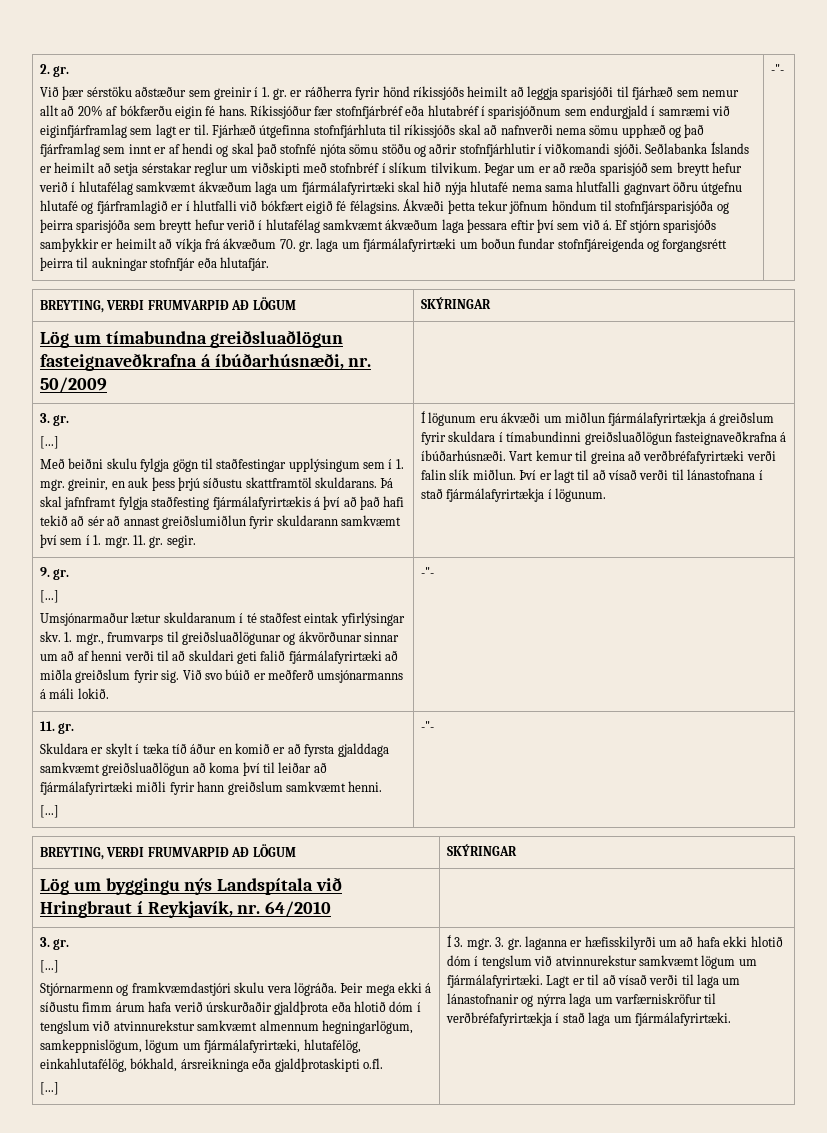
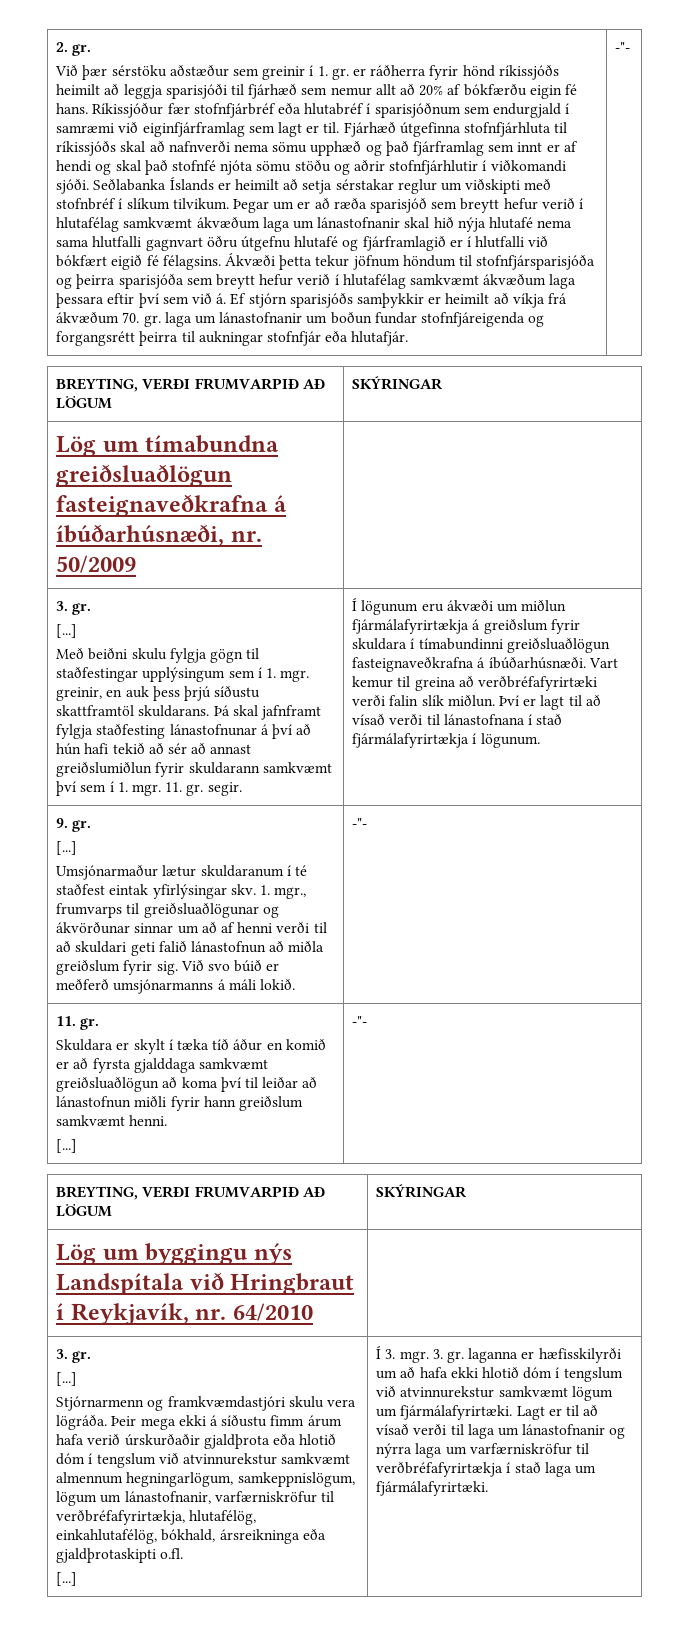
- Þegar um er að ræða sparisjóð sem breytt hefur verið í hlutafélag samkvæmt ákvæðum laga um fjármálafyrirtæki skal hið nýja hlutafé nema sama hlutfalli gagnvart öðru útgefnu hlutafé og fjárframlagið er í hlutfalli við bókfært eigið fé félagsins.
+ Þegar um er að ræða sparisjóð sem breytt hefur verið í hlutafélag samkvæmt ákvæðum laga um lánastofnanir skal hið nýja hlutafé nema sama hlutfalli gagnvart öðru útgefnu hlutafé og fjárframlagið er í hlutfalli við bókfært eigið fé félagsins.
- Ef stjórn sparisjóðs samþykkir er heimilt að víkja frá ákvæðum 70. gr. laga um fjármálafyrirtæki um boðun fundar stofnfjáreigenda og forgangsrétt þeirra til aukningar stofnfjár eða hlutafjár.
+ Ef stjórn sparisjóðs samþykkir er heimilt að víkja frá ákvæðum 70. gr. laga um lánastofnanir um boðun fundar stofnfjáreigenda og forgangsrétt þeirra til aukningar stofnfjár eða hlutafjár.
- Þá skal jafnframt fylgja staðfesting fjármálafyrirtækis á því að það hafi tekið að sér að annast greiðslumiðlun fyrir skuldarann samkvæmt því sem í 1. mgr.
+ Þá skal jafnframt fylgja staðfesting lánastofnunar á því að hún hafi tekið að sér að annast greiðslumiðlun fyrir skuldarann samkvæmt því sem í 1. mgr.
- 1. mgr., frumvarps til greiðsluaðlögunar og ákvörðunar sinnar um að af henni verði til að skuldari geti falið fjármálafyrirtæki að miðla greiðslum fyrir sig.
+ 1. mgr., frumvarps til greiðsluaðlögunar og ákvörðunar sinnar um að af henni verði til að skuldari geti falið lánastofnun að miðla greiðslum fyrir sig.
  Við svo búið er meðferð umsjónarmanns á máli lokið. | -"-
  11. gr.
- Skuldara er skylt í tæka tíð áður en komið er að fyrsta gjalddaga samkvæmt greiðsluaðlögun að koma því til leiðar að fjármálafyrirtæki miðli fyrir hann greiðslum samkvæmt henni.
+ Skuldara er skylt í tæka tíð áður en komið er að fyrsta gjalddaga samkvæmt greiðsluaðlögun að koma því til leiðar að lánastofnun miðli fyrir hann greiðslum samkvæmt henni.
- Þeir mega ekki á síðustu fimm árum hafa verið úrskurðaðir gjaldþrota eða hlotið dóm í tengslum við atvinnurekstur samkvæmt almennum hegningarlögum, samkeppnislögum, lögum um fjármálafyrirtæki, hlutafélög, einkahlutafélög, bókhald, ársreikninga eða gjaldþrotaskipti o.fl.
+ Þeir mega ekki á síðustu fimm árum hafa verið úrskurðaðir gjaldþrota eða hlotið dóm í tengslum við atvinnurekstur samkvæmt almennum hegningarlögum, samkeppnislögum, lögum um lánastofnanir, varfærniskröfur til verðbréfafyrirtækja, hlutafélög, einkahlutafélög, bókhald, ársreikninga eða gjaldþrotaskipti o.fl.

